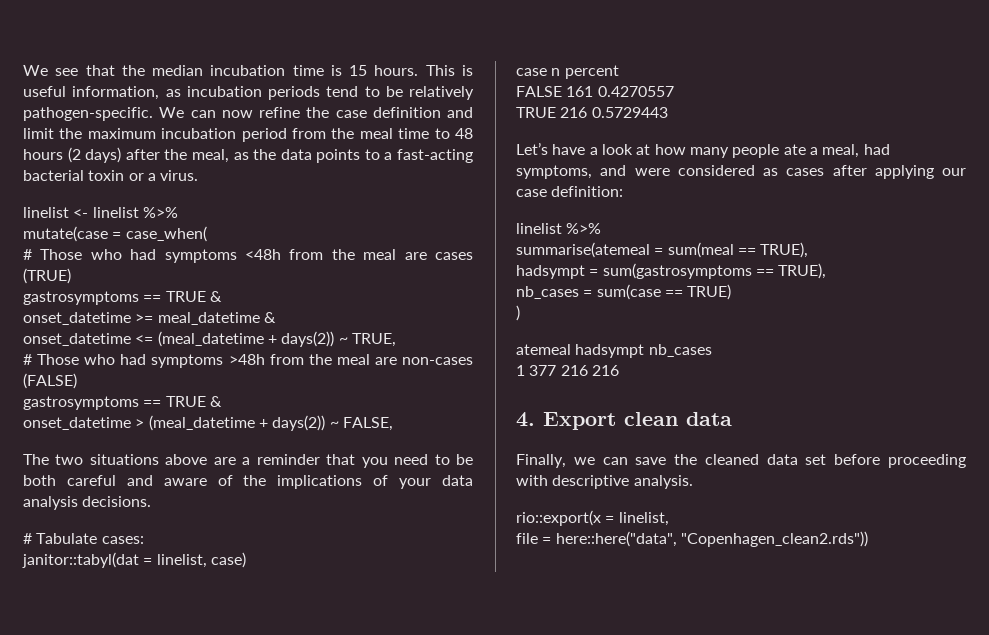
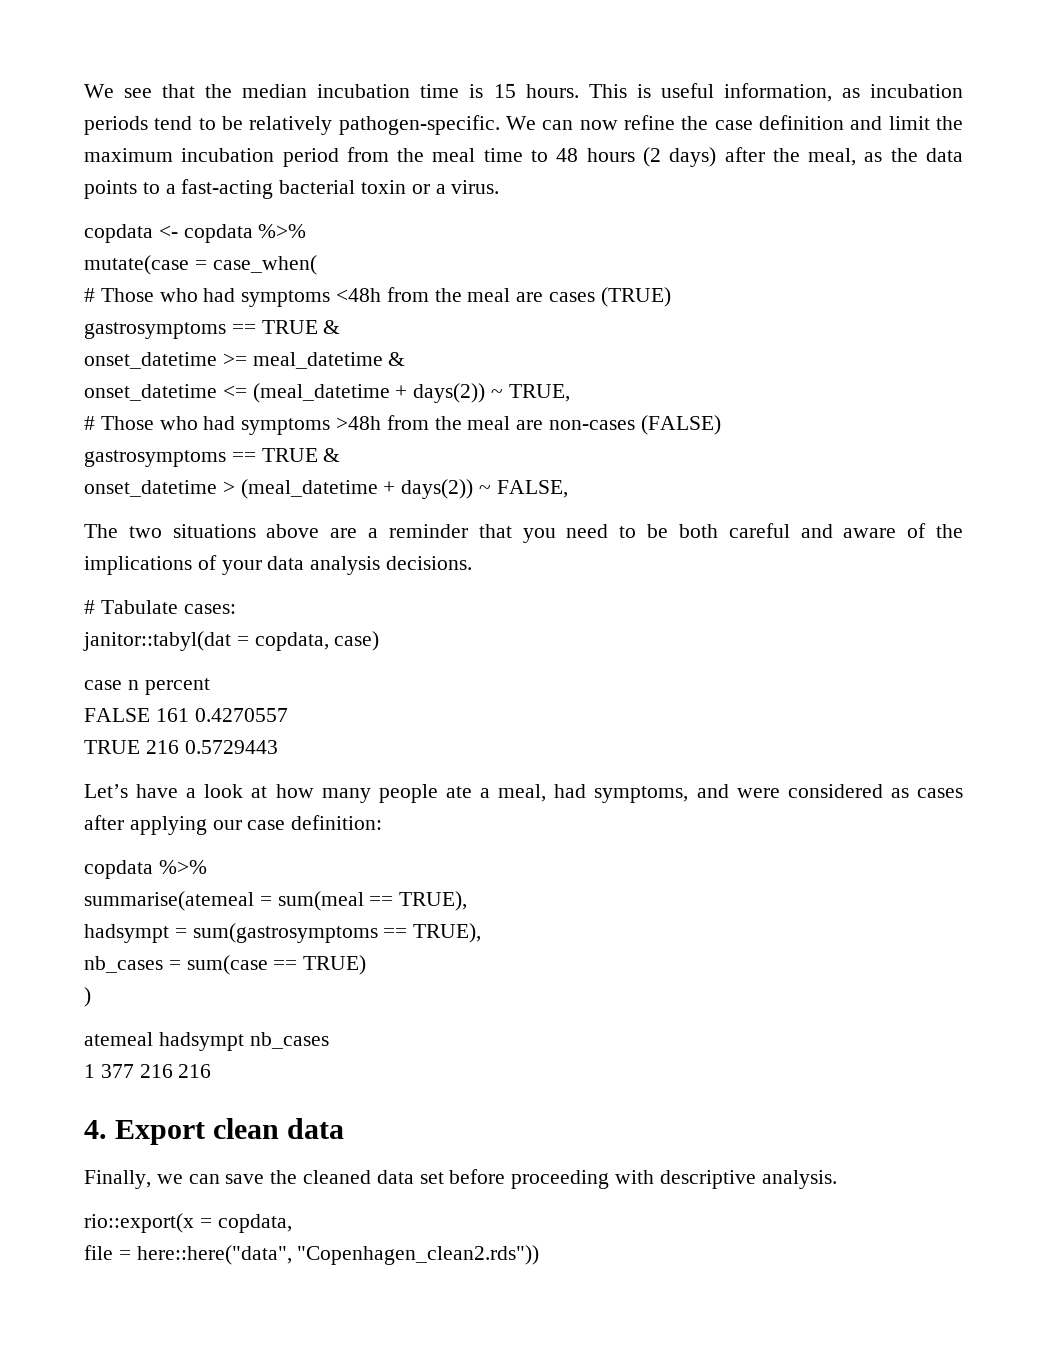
- linelist <- linelist %>%
+ copdata <- copdata %>%
- janitor::tabyl(dat = linelist, case)
+ janitor::tabyl(dat = copdata, case)
  Let’s have a look at how many people ate a meal, had symptoms, and were considered as cases after applying our case definition:
- linelist %>%
+ copdata %>%
- rio::export(x = linelist,
+ rio::export(x = copdata,

